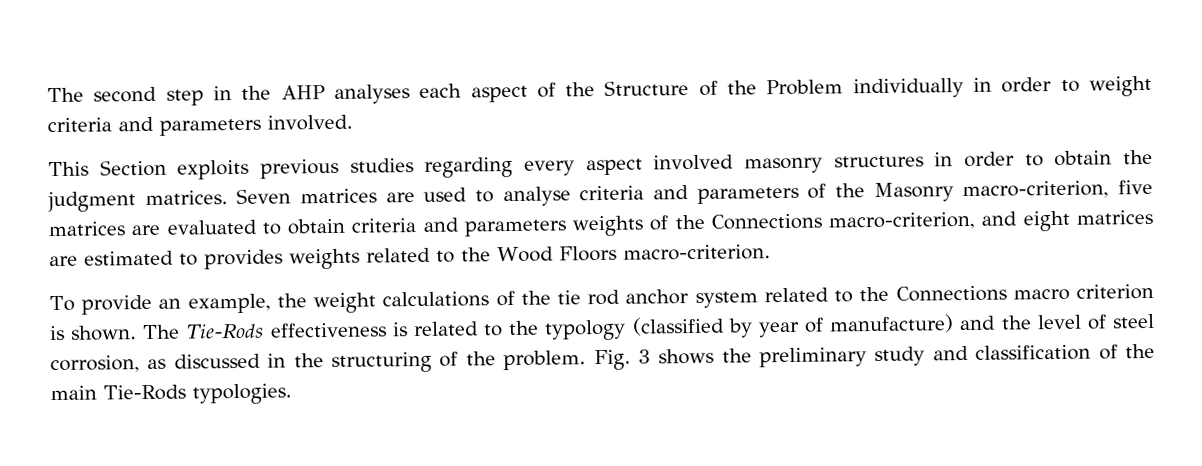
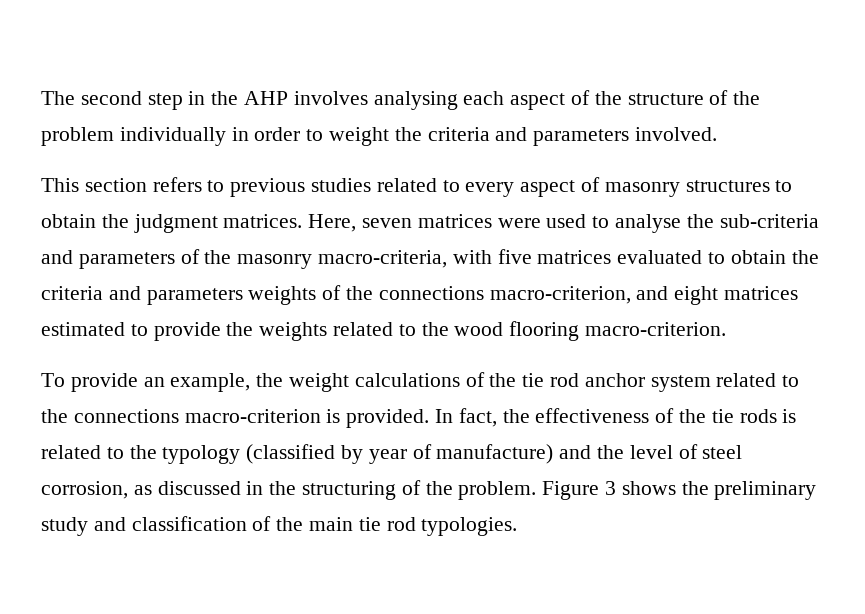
- The second step in the AHP analyses each aspect of the Structure of the Problem individually in order to weight criteria and parameters involved.
+ The second step in the AHP involves analysing each aspect of the structure of the problem individually in order to weight the criteria and parameters involved.
- This Section exploits previous studies regarding every aspect involved masonry structures in order to obtain the judgment matrices.
+ This section refers to previous studies related to every aspect of masonry structures to obtain the judgment matrices.
- Seven matrices are used to analyse criteria and parameters of the Masonry macro-criterion, five matrices are evaluated to obtain criteria and parameters weights of the Connections macro-criterion, and eight matrices are estimated to provides weights related to the Wood Floors macro-criterion.
+ Here, seven matrices were used to analyse the sub-criteria and parameters of the masonry macro-criteria, with five matrices evaluated to obtain the criteria and parameters weights of the connections macro-criterion, and eight matrices estimated to provide the weights related to the wood flooring macro-criterion.
- To provide an example, the weight calculations of the tie rod anchor system related to the Connections macro criterion is shown. The Tie-Rods effectiveness is related to the typology (classified by year of manufacture) and the level of steel corrosion, as discussed in the structuring of the problem.
+ To provide an example, the weight calculations of the tie rod anchor system related to the connections macro-criterion is provided. In fact, the effectiveness of the tie rods is related to the typology (classified by year of manufacture) and the level of steel corrosion, as discussed in the structuring of the problem.
- Fig. 3 shows the preliminary study and classification of the main Tie-Rods typologies.
+ Figure 3 shows the preliminary study and classification of the main tie rod typologies.

